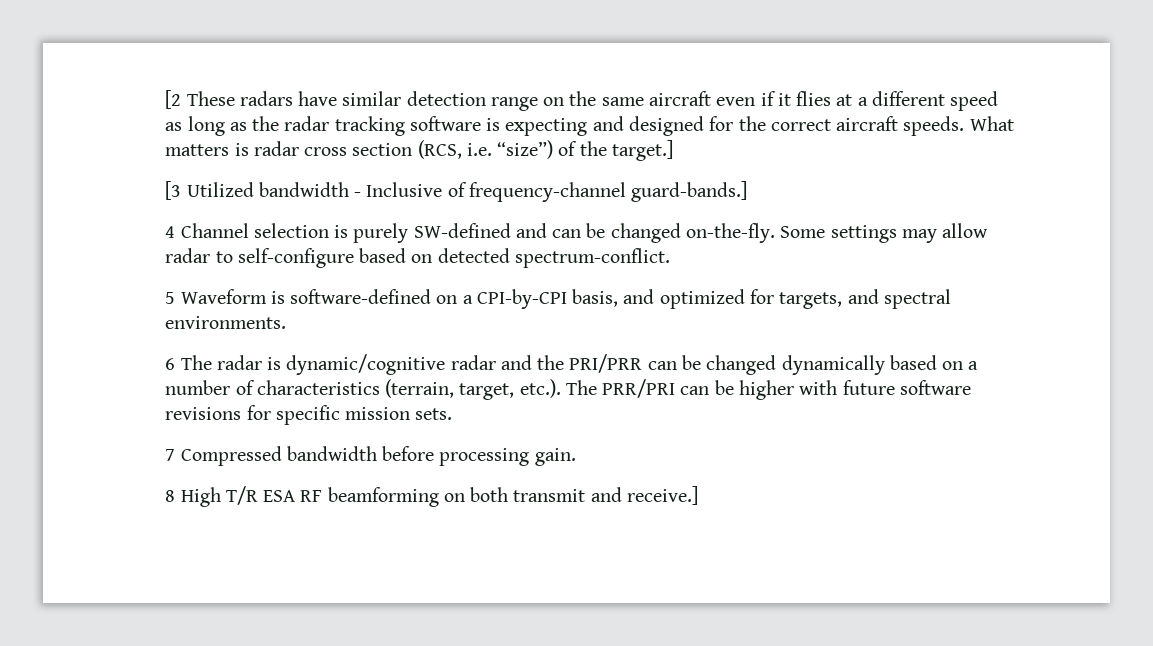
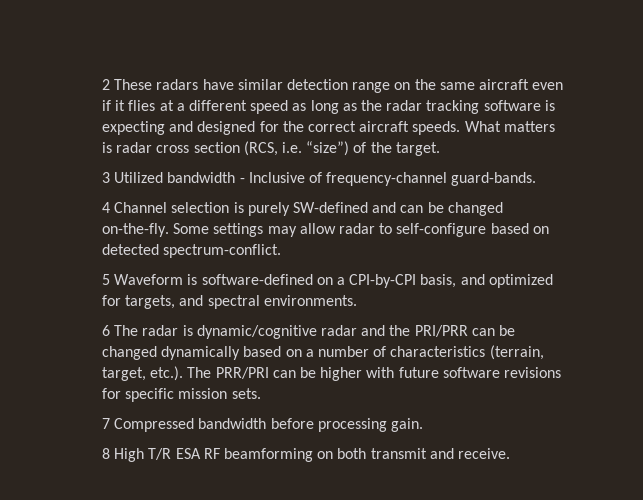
- [2 These radars have similar detection range on the same aircraft even if it flies at a different speed as long as the radar tracking software is expecting and designed for the correct aircraft speeds.
+ 2 These radars have similar detection range on the same aircraft even if it flies at a different speed as long as the radar tracking software is expecting and designed for the correct aircraft speeds.
- What matters is radar cross section (RCS, i.e. “size”) of the target.]
- [3 Utilized bandwidth - Inclusive of frequency-channel guard-bands.]
+ What matters is radar cross section (RCS, i.e. “size”) of the target.
+ 3 Utilized bandwidth - Inclusive of frequency-channel guard-bands.
- 8 High T/R ESA RF beamforming on both transmit and receive.]
+ 8 High T/R ESA RF beamforming on both transmit and receive.

